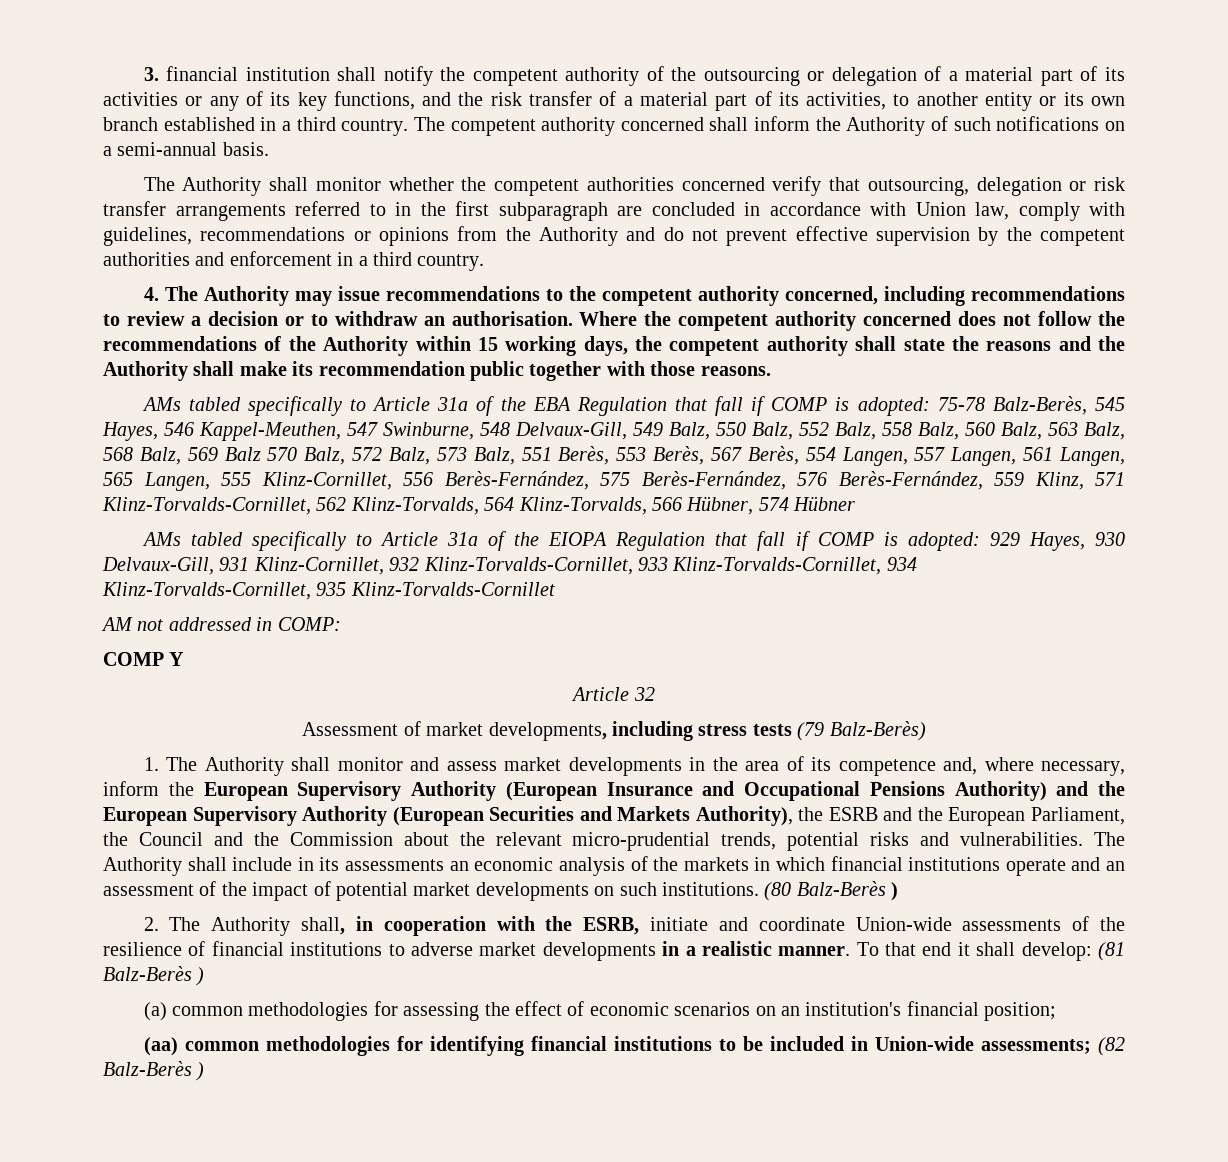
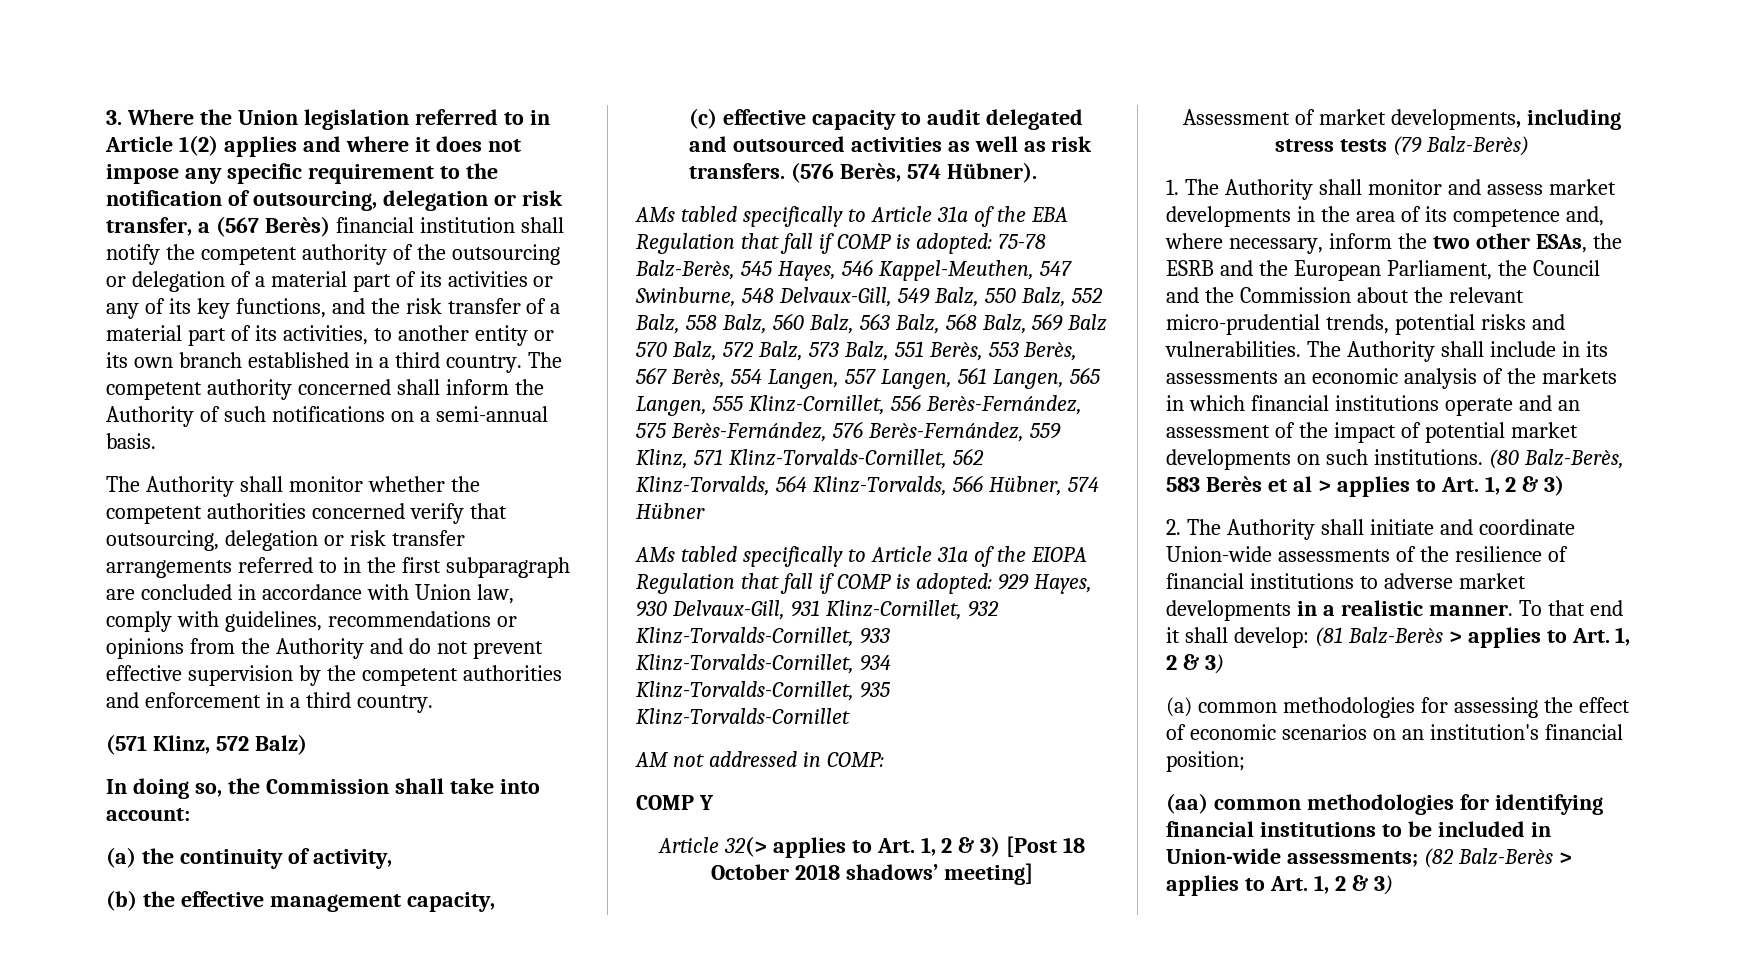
- 3. financial institution shall notify the competent authority of the outsourcing or delegation of a material part of its activities or any of its key functions, and the risk transfer of a material part of its activities, to another entity or its own branch established in a third country.
+ 3. Where the Union legislation referred to in Article 1(2) applies and where it does not impose any specific requirement to the notification of outsourcing, delegation or risk transfer, a (567 Berès) financial institution shall notify the competent authority of the outsourcing or delegation of a material part of its activities or any of its key functions, and the risk transfer of a material part of its activities, to another entity or its own branch established in a third country.
- 4. The Authority may issue recommendations to the competent authority concerned, including recommendations to review a decision or to withdraw an authorisation. Where the competent authority concerned does not follow the recommendations of the Authority within 15 working days, the competent authority shall state the reasons and the Authority shall make its recommendation public together with those reasons.
+ (571 Klinz, 572 Balz)
+ In doing so, the Commission shall take into account:
+ (a) the continuity of activity,
+ (b) the effective management capacity,
+ (c) effective capacity to audit delegated and outsourced activities as well as risk transfers. (576 Berès, 574 Hübner).
- Article 32
+ Article 32(> applies to Art. 1, 2 & 3) [Post 18 October 2018 shadows’ meeting]
- 1. The Authority shall monitor and assess market developments in the area of its competence and, where necessary, inform the European Supervisory Authority (European Insurance and Occupational Pensions Authority) and the European Supervisory Authority (European Securities and Markets Authority), the ESRB and the European Parliament, the Council and the Commission about the relevant micro-prudential trends, potential risks and vulnerabilities.
+ 1. The Authority shall monitor and assess market developments in the area of its competence and, where necessary, inform the two other ESAs, the ESRB and the European Parliament, the Council and the Commission about the relevant micro-prudential trends, potential risks and vulnerabilities.
- (80 Balz-Berès )
- 2. The Authority shall, in cooperation with the ESRB, initiate and coordinate Union-wide assessments of the resilience of financial institutions to adverse market developments in a realistic manner.
+ (80 Balz-Berès, 583 Berès et al > applies to Art. 1, 2 & 3)
+ 2. The Authority shall initiate and coordinate Union-wide assessments of the resilience of financial institutions to adverse market developments in a realistic manner.
- To that end it shall develop: (81 Balz-Berès )
+ To that end it shall develop: (81 Balz-Berès > applies to Art. 1, 2 & 3)
- (aa) common methodologies for identifying financial institutions to be included in Union-wide assessments; (82 Balz-Berès )
+ (aa) common methodologies for identifying financial institutions to be included in Union-wide assessments; (82 Balz-Berès > applies to Art. 1, 2 & 3)

